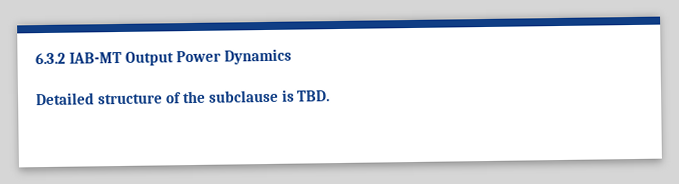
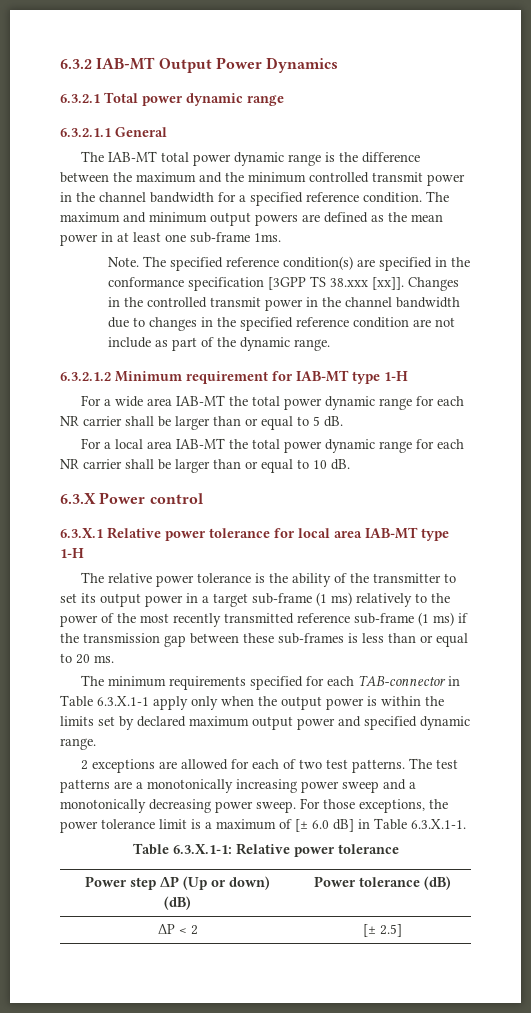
- Detailed structure of the subclause is TBD.
+ 6.3.2.1 Total power dynamic range
+ 6.3.2.1.1 General
+ The IAB-MT total power dynamic range is the difference between the maximum and the minimum controlled transmit power in the channel bandwidth for a specified reference condition. The maximum and minimum output powers are defined as the mean power in at least one sub-frame 1ms.
+ Note. The specified reference condition(s) are specified in the conformance specification [3GPP TS 38.xxx [xx]]. Changes in the controlled transmit power in the channel bandwidth due to changes in the specified reference condition are not include as part of the dynamic range.
+ 6.3.2.1.2 Minimum requirement for IAB-MT type 1-H
+ For a wide area IAB-MT the total power dynamic range for each NR carrier shall be larger than or equal to 5 dB.
+ For a local area IAB-MT the total power dynamic range for each NR carrier shall be larger than or equal to 10 dB.
+ 6.3.X Power control
+ 6.3.X.1 Relative power tolerance for local area IAB-MT type 1-H
+ The relative power tolerance is the ability of the transmitter to set its output power in a target sub-frame (1 ms) relatively to the power of the most recently transmitted reference sub-frame (1 ms) if the transmission gap between these sub-frames is less than or equal to 20 ms.
+ The minimum requirements specified for each TAB-connector in Table 6.3.X.1-1 apply only when the output power is within the limits set by declared maximum output power and specified dynamic range.
+ 2 exceptions are allowed for each of two test patterns. The test patterns are a monotonically increasing power sweep and a monotonically decreasing power sweep. For those exceptions, the power tolerance limit is a maximum of [± 6.0 dB] in Table 6.3.X.1-1.
+ Table 6.3.X.1-1: Relative power tolerance
+ Power step ΔP (Up or down)
+ (dB) | Power tolerance (dB)
+ ΔP < 2 | [± 2.5]

